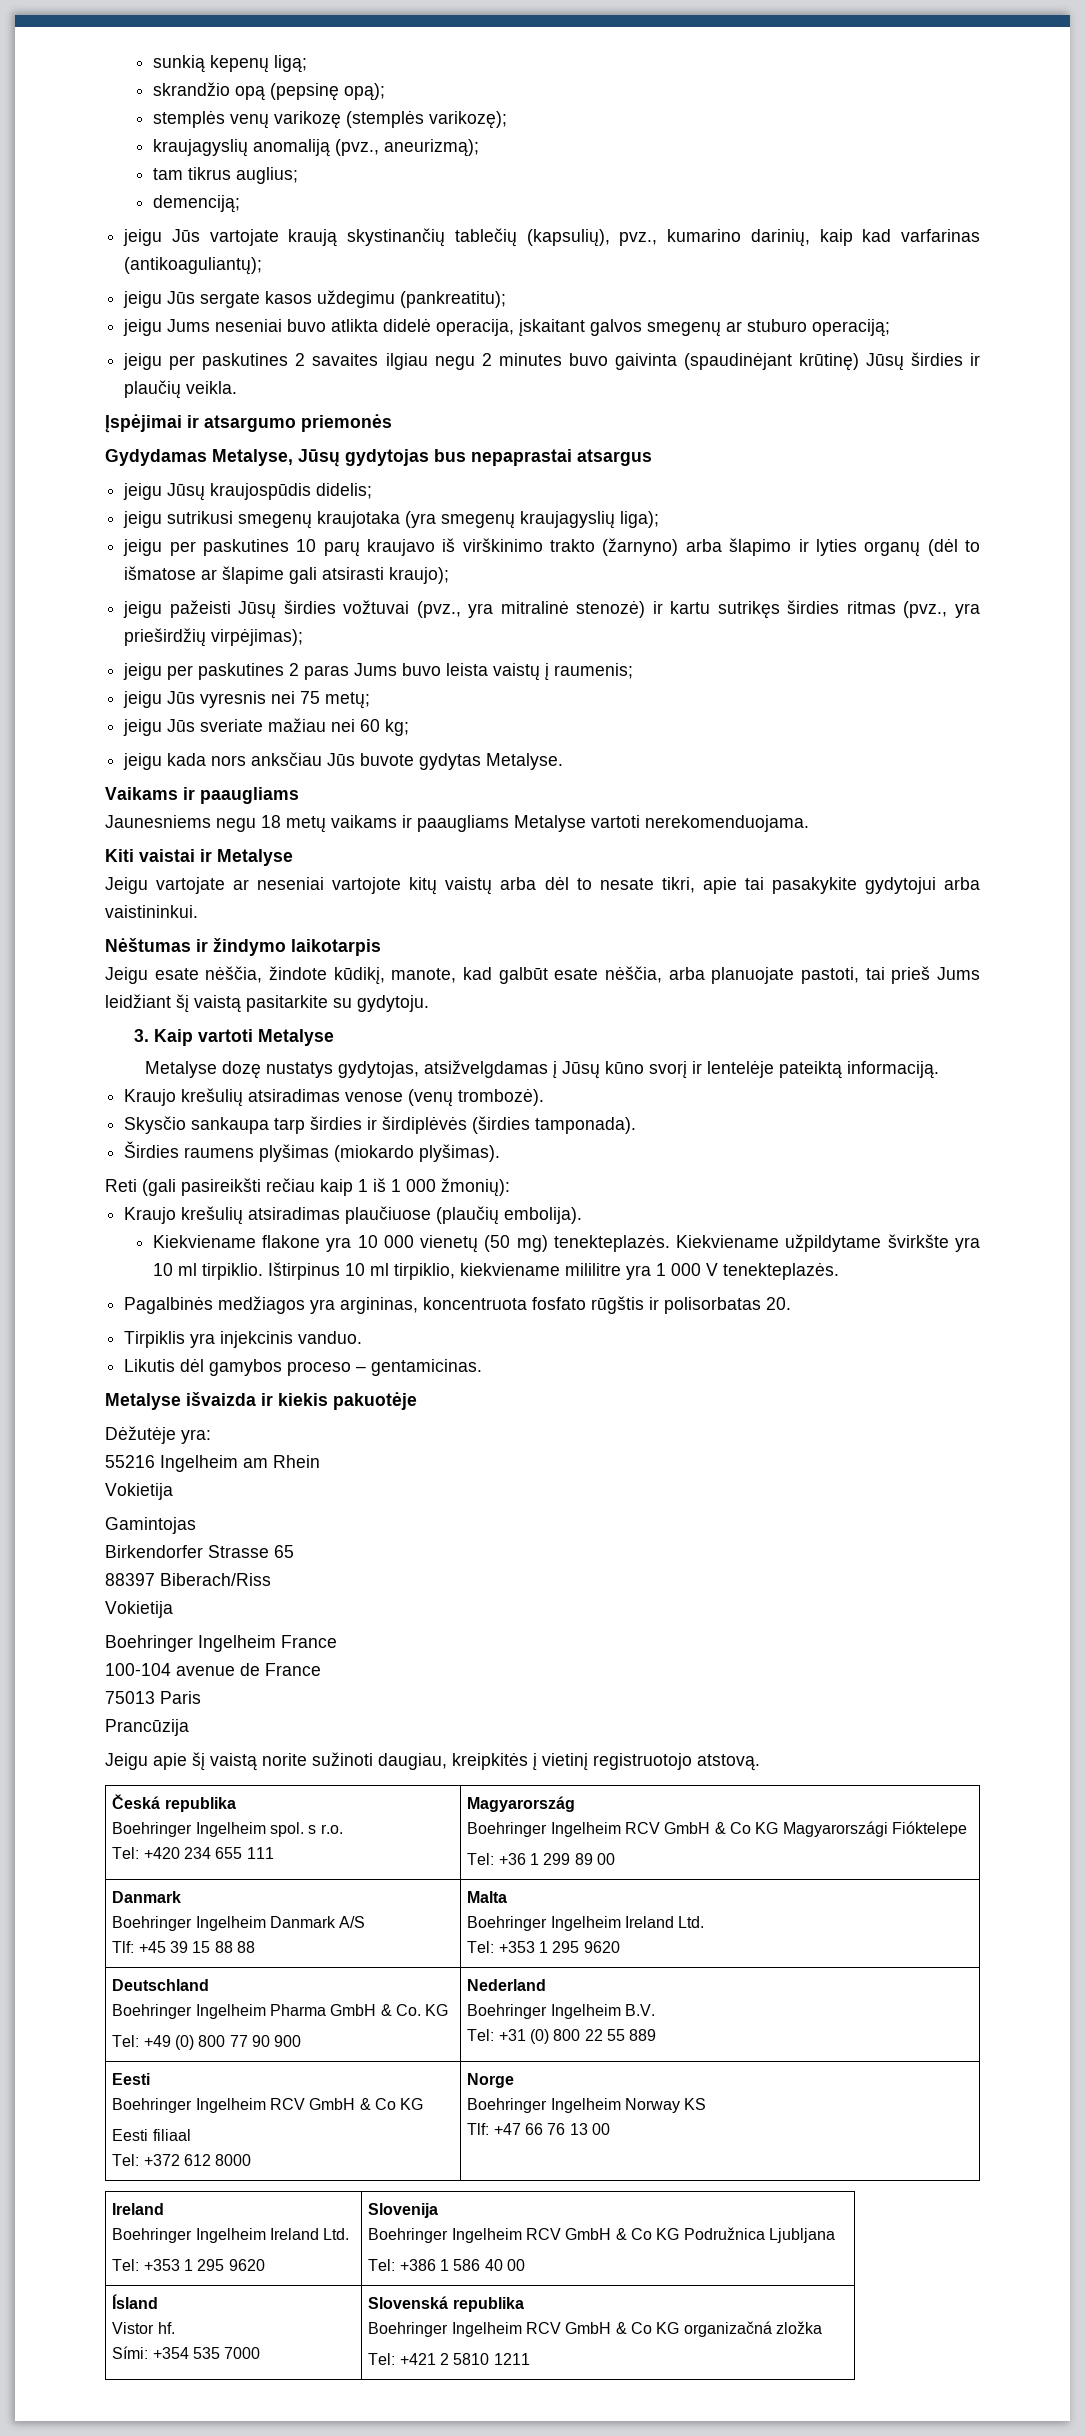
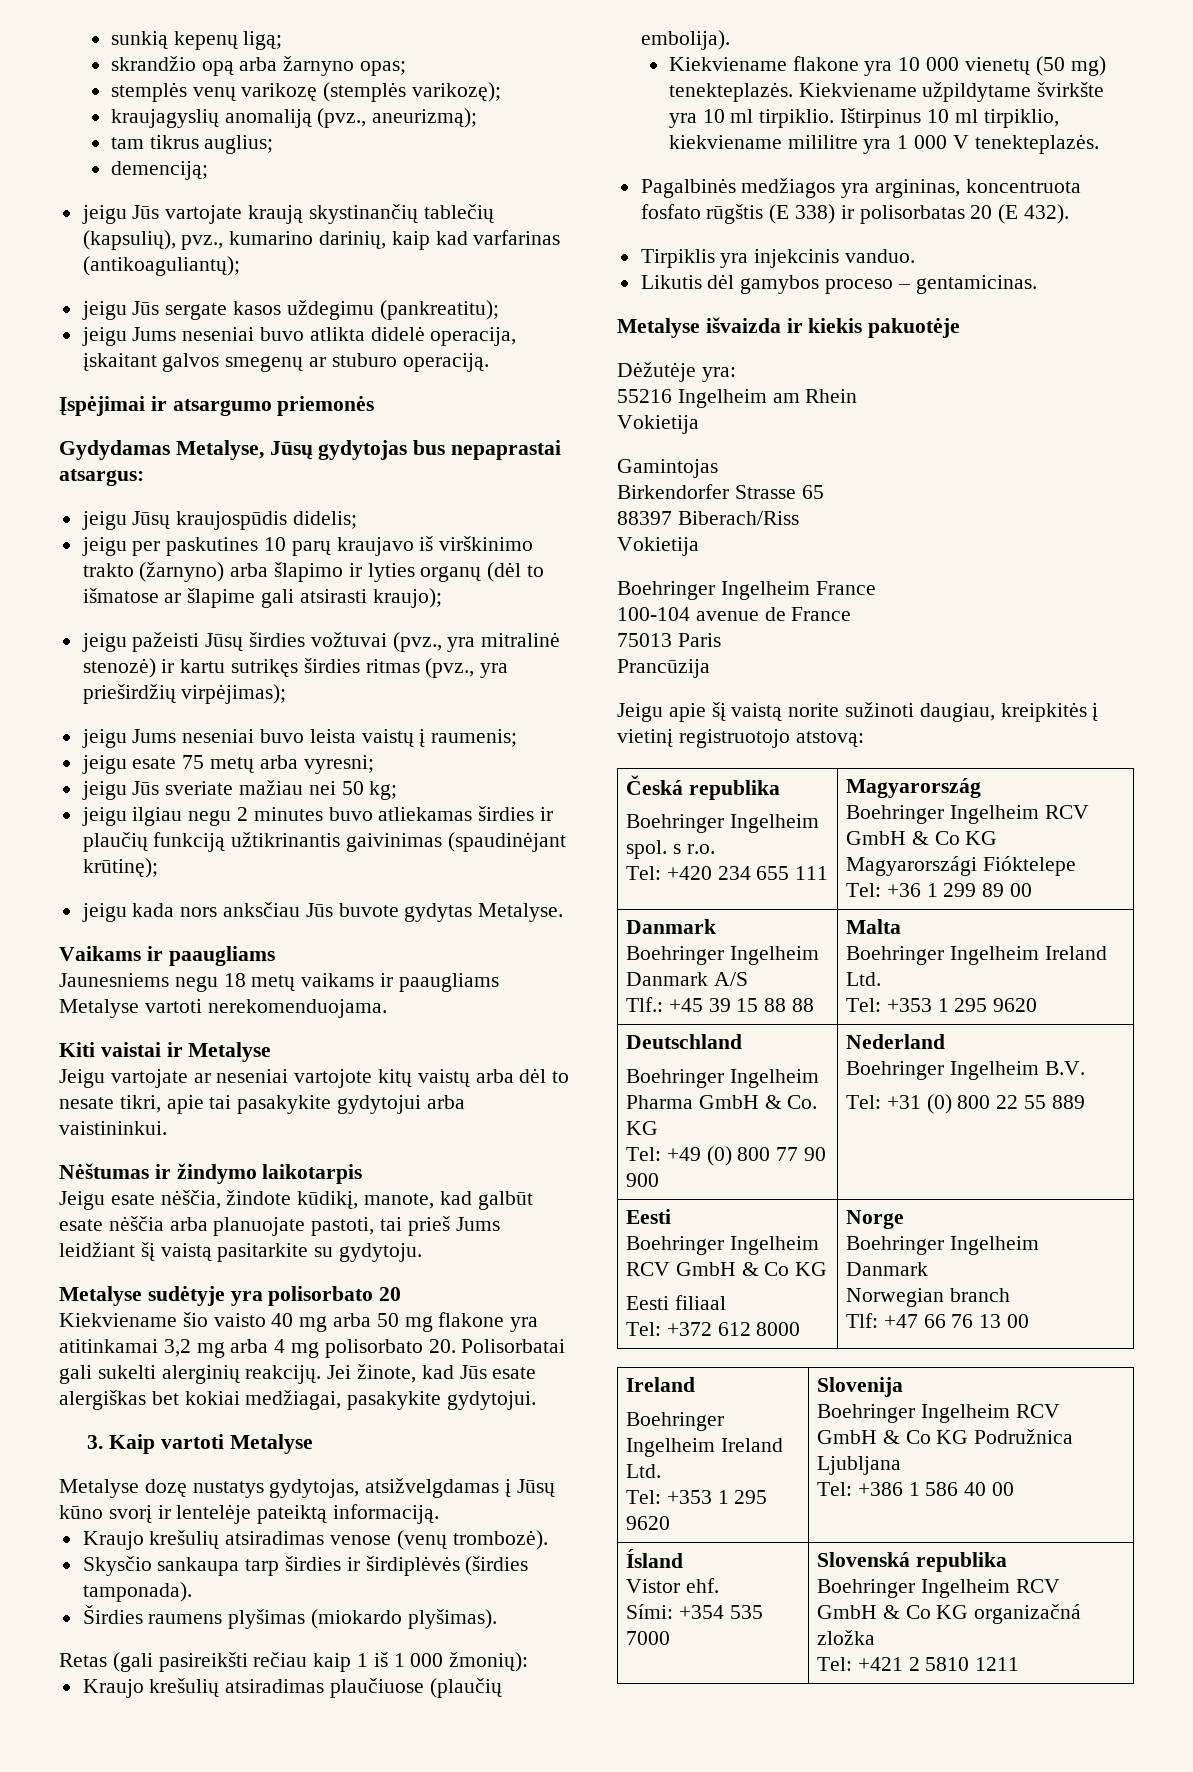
- skrandžio opą (pepsinę opą);
+ skrandžio opą arba žarnyno opas;
- jeigu Jums neseniai buvo atlikta didelė operacija, įskaitant galvos smegenų ar stuburo operaciją;
- jeigu per paskutines 2 savaites ilgiau negu 2 minutes buvo gaivinta (spaudinėjant krūtinę) Jūsų širdies ir plaučių veikla.
+ jeigu Jums neseniai buvo atlikta didelė operacija, įskaitant galvos smegenų ar stuburo operaciją.
- Gydydamas Metalyse, Jūsų gydytojas bus nepaprastai atsargus
+ Gydydamas Metalyse, Jūsų gydytojas bus nepaprastai atsargus:
- jeigu sutrikusi smegenų kraujotaka (yra smegenų kraujagyslių liga);
- jeigu per paskutines 2 paras Jums buvo leista vaistų į raumenis;
+ jeigu Jums neseniai buvo leista vaistų į raumenis;
- jeigu Jūs vyresnis nei 75 metų;
+ jeigu esate 75 metų arba vyresni;
- jeigu Jūs sveriate mažiau nei 60 kg;
+ jeigu Jūs sveriate mažiau nei 50 kg;
+ jeigu ilgiau negu 2 minutes buvo atliekamas širdies ir plaučių funkciją užtikrinantis gaivinimas (spaudinėjant krūtinę);
- Jeigu esate nėščia, žindote kūdikį, manote, kad galbūt esate nėščia, arba planuojate pastoti, tai prieš Jums leidžiant šį vaistą pasitarkite su gydytoju.
+ Jeigu esate nėščia, žindote kūdikį, manote, kad galbūt esate nėščia arba planuojate pastoti, tai prieš Jums leidžiant šį vaistą pasitarkite su gydytoju.
+ Metalyse sudėtyje yra polisorbato 20
+ Kiekviename šio vaisto 40 mg arba 50 mg flakone yra atitinkamai 3,2 mg arba 4 mg polisorbato 20. Polisorbatai gali sukelti alerginių reakcijų. Jei žinote, kad Jūs esate alergiškas bet kokiai medžiagai, pasakykite gydytojui.
- Reti (gali pasireikšti rečiau kaip 1 iš 1 000 žmonių):
+ Retas (gali pasireikšti rečiau kaip 1 iš 1 000 žmonių):
- Pagalbinės medžiagos yra argininas, koncentruota fosfato rūgštis ir polisorbatas 20.
+ Pagalbinės medžiagos yra argininas, koncentruota fosfato rūgštis (E 338) ir polisorbatas 20 (E 432).
- Jeigu apie šį vaistą norite sužinoti daugiau, kreipkitės į vietinį registruotojo atstovą.
+ Jeigu apie šį vaistą norite sužinoti daugiau, kreipkitės į vietinį registruotojo atstovą:
  Česká republika
  Boehringer Ingelheim spol. s r.o.
  Tel: +420 234 655 111 | Magyarország
  Boehringer Ingelheim RCV GmbH & Co KG Magyarországi Fióktelepe
  Tel: +36 1 299 89 00
  Danmark
  Boehringer Ingelheim Danmark A/S
- Tlf: +45 39 15 88 88 | Malta
+ Tlf.: +45 39 15 88 88 | Malta
  Deutschland
  Boehringer Ingelheim Pharma GmbH & Co. KG
  Tel: +49 (0) 800 77 90 900 | Nederland
  Boehringer Ingelheim B.V.
  Tel: +31 (0) 800 22 55 889
  Eesti
  Boehringer Ingelheim RCV GmbH & Co KG
  Eesti filiaal
  Tel: +372 612 8000 | Norge
- Boehringer Ingelheim Norway KS
+ Boehringer Ingelheim Danmark
+ Norwegian branch
  Ísland
- Vistor hf.
+ Vistor ehf.

